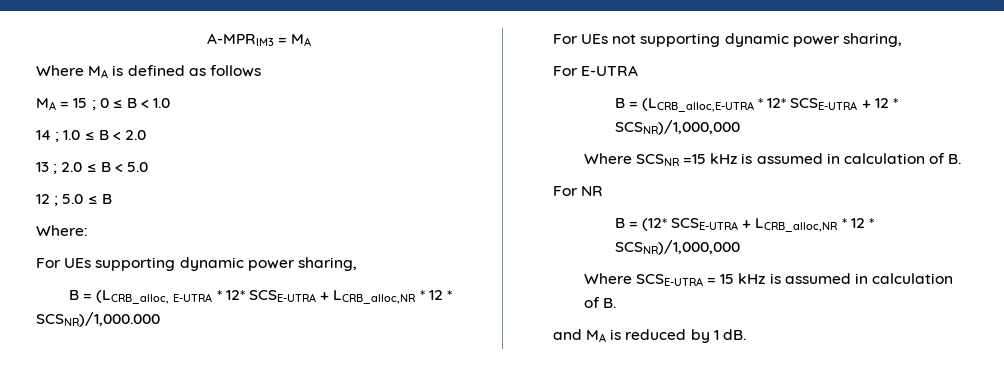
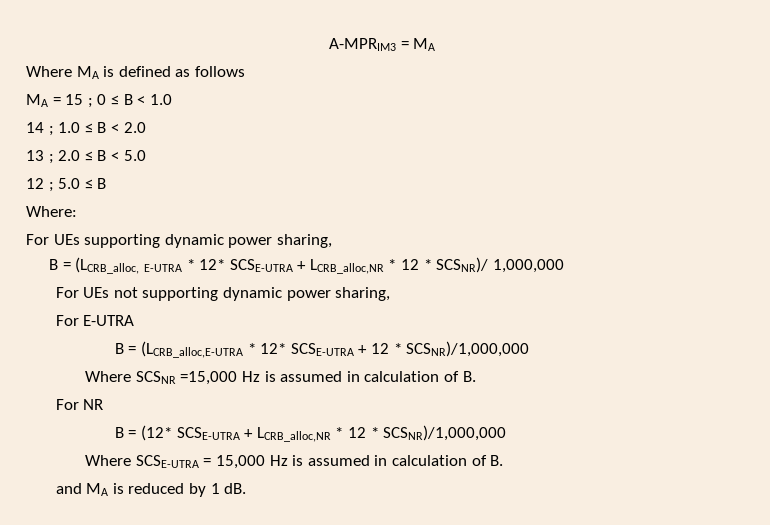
- B = (LCRB_alloc, E-UTRA * 12* SCSE-UTRA + LCRB_alloc,NR * 12 * SCSNR)/1,000.000
+ B = (LCRB_alloc, E-UTRA * 12* SCSE-UTRA + LCRB_alloc,NR * 12 * SCSNR)/ 1,000,000
- Where SCSNR =15 kHz is assumed in calculation of B.
+ Where SCSNR =15,000 Hz is assumed in calculation of B.
- Where SCSE-UTRA = 15 kHz is assumed in calculation of B.
+ Where SCSE-UTRA = 15,000 Hz is assumed in calculation of B.

